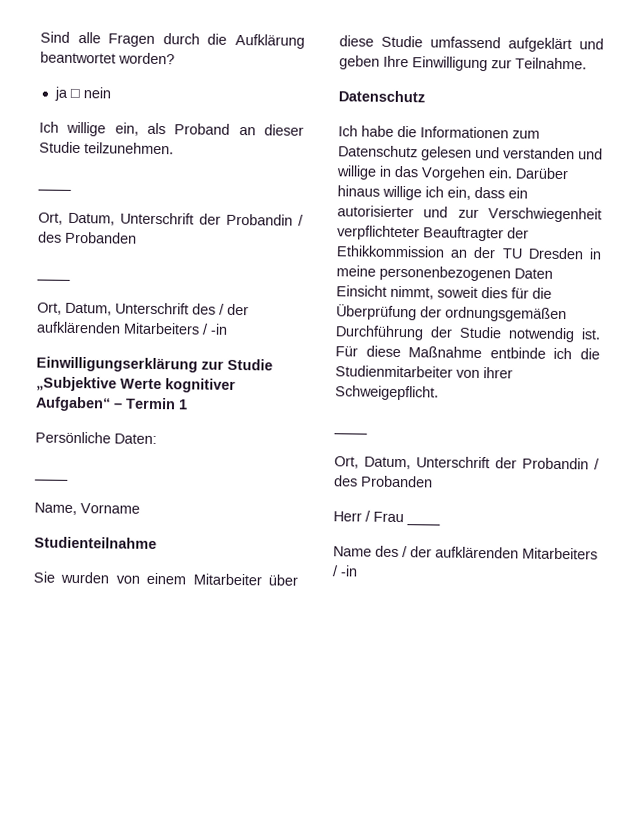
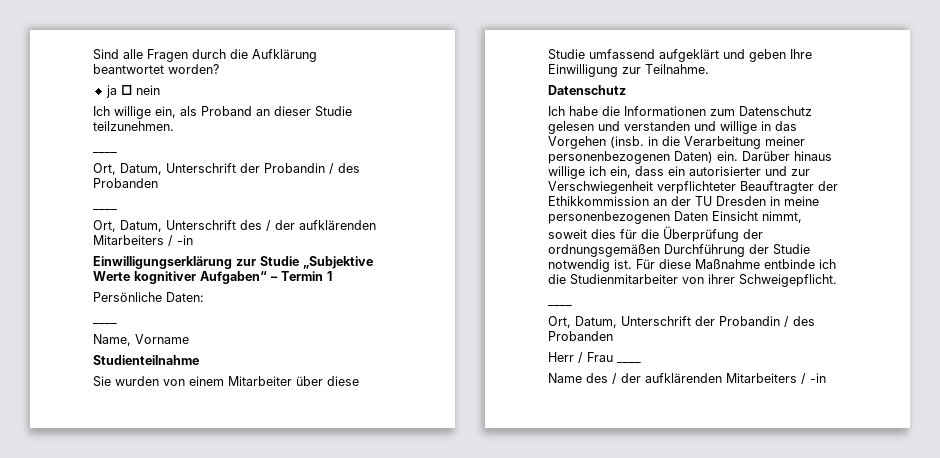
- Ich habe die Informationen zum Datenschutz gelesen und verstanden und willige in das Vorgehen ein.
+ Ich habe die Informationen zum Datenschutz gelesen und verstanden und willige in das Vorgehen (insb. in die Verarbeitung meiner personenbezogenen Daten) ein.

